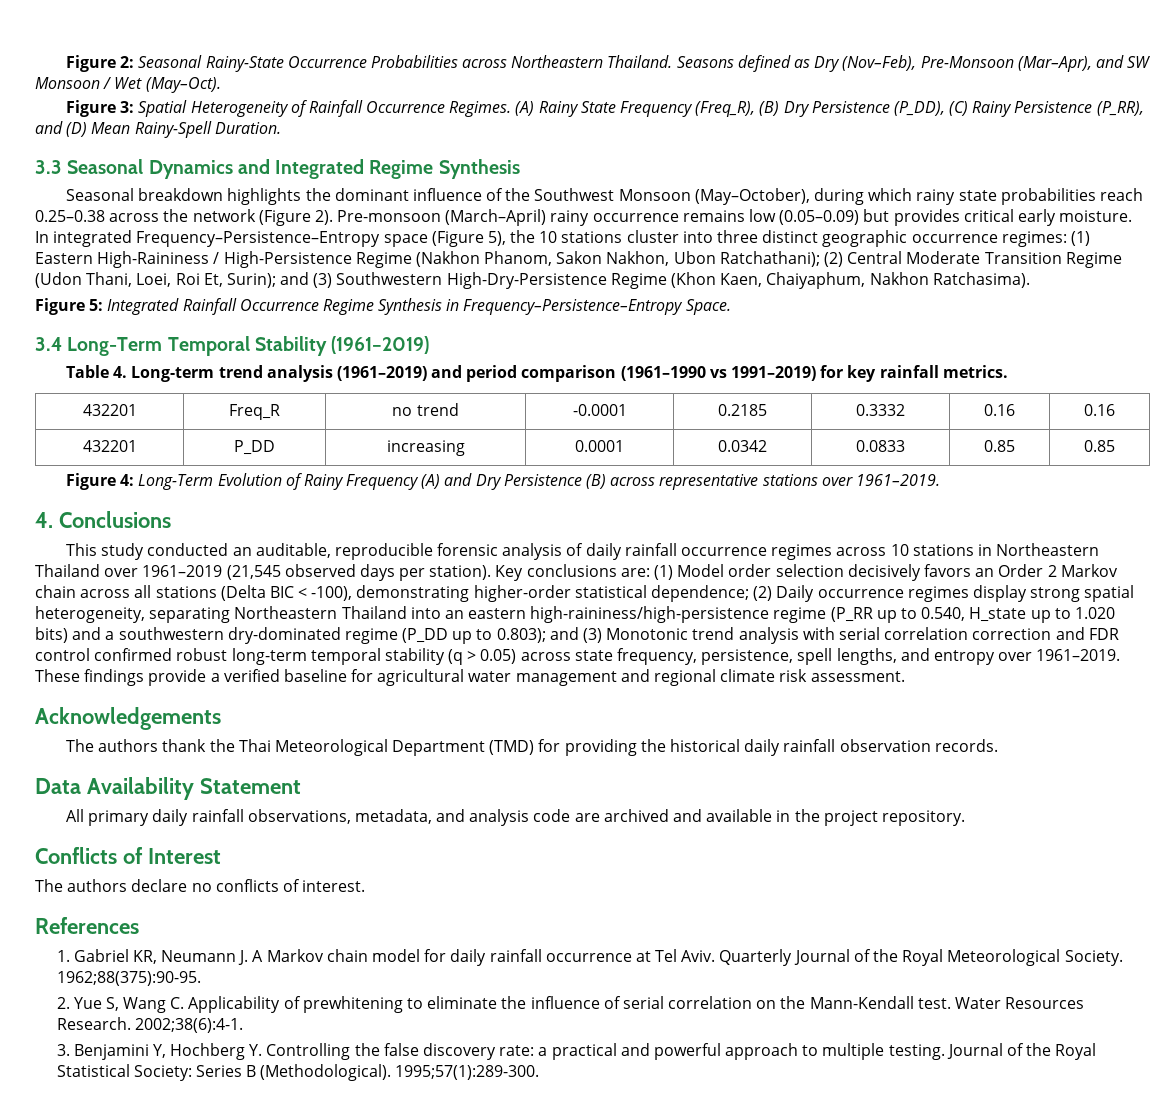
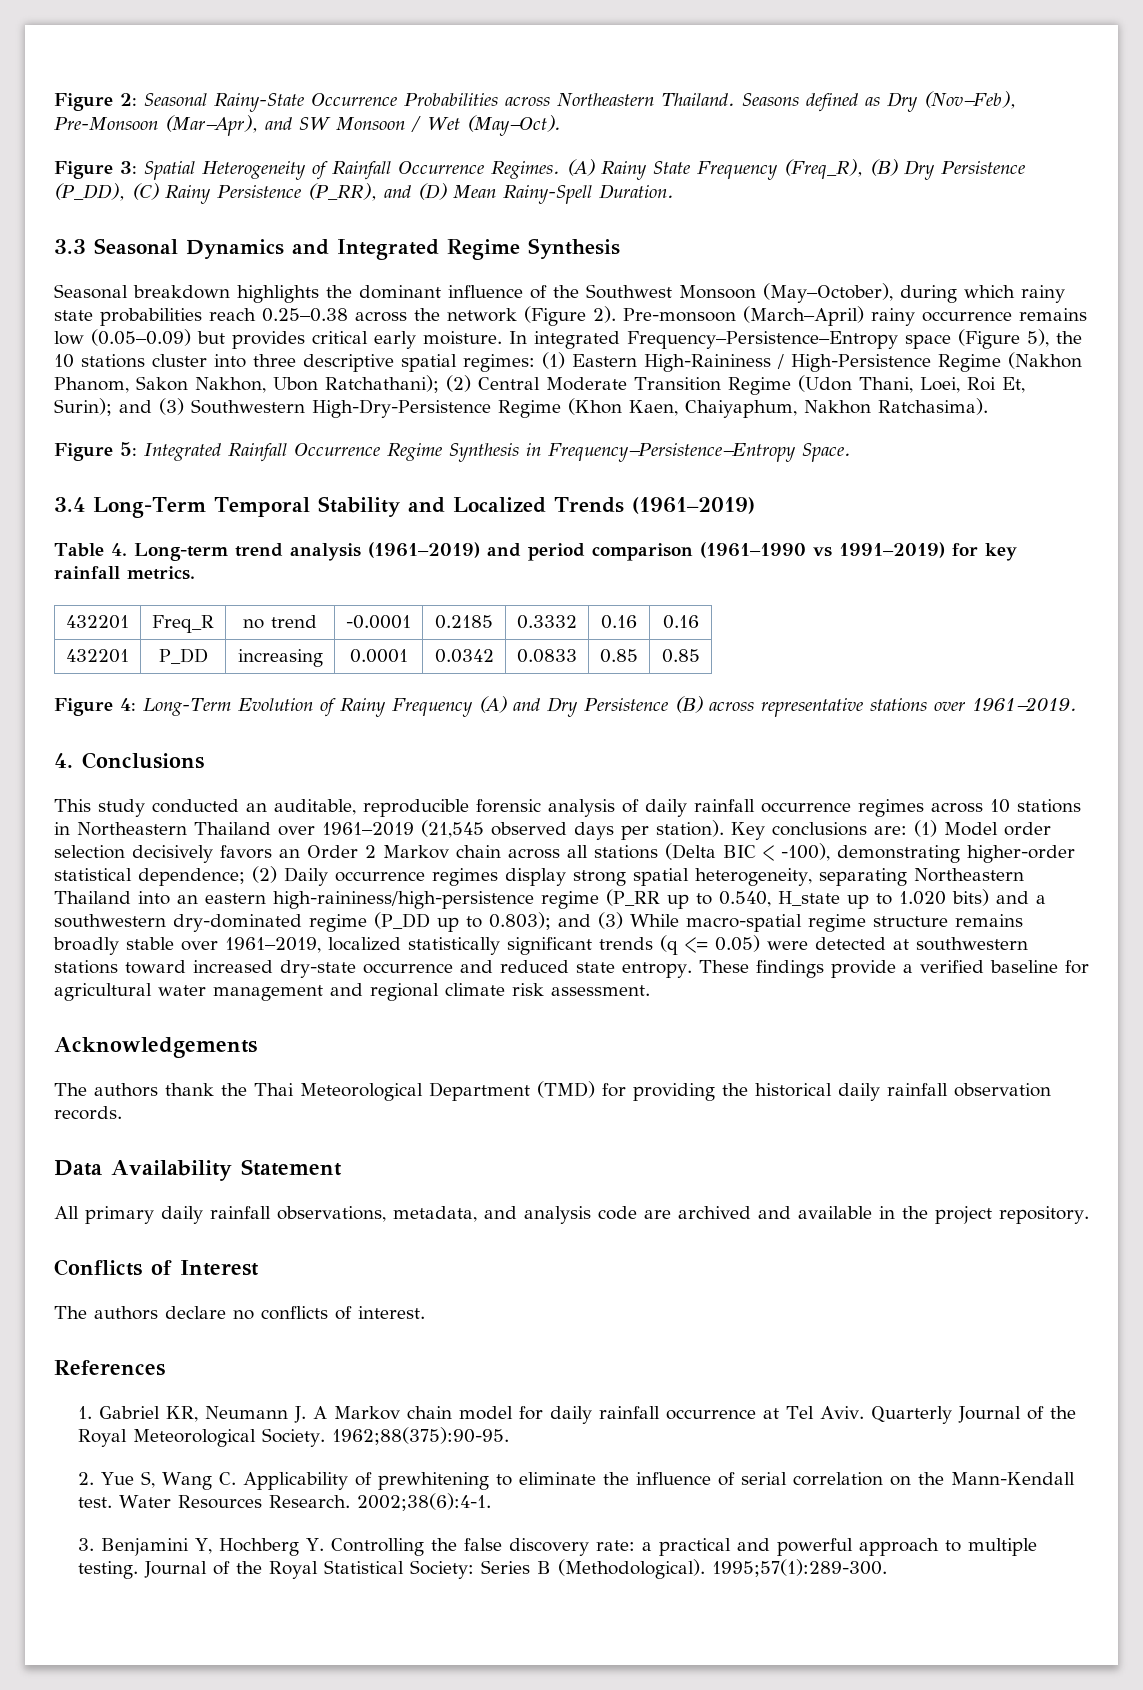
- In integrated Frequency–Persistence–Entropy space (Figure 5), the 10 stations cluster into three distinct geographic occurrence regimes: (1) Eastern High-Raininess / High-Persistence Regime (Nakhon Phanom, Sakon Nakhon, Ubon Ratchathani); (2) Central Moderate Transition Regime (Udon Thani, Loei, Roi Et, Surin); and (3) Southwestern High-Dry-Persistence Regime (Khon Kaen, Chaiyaphum, Nakhon Ratchasima).
+ In integrated Frequency–Persistence–Entropy space (Figure 5), the 10 stations cluster into three descriptive spatial regimes: (1) Eastern High-Raininess / High-Persistence Regime (Nakhon Phanom, Sakon Nakhon, Ubon Ratchathani); (2) Central Moderate Transition Regime (Udon Thani, Loei, Roi Et, Surin); and (3) Southwestern High-Dry-Persistence Regime (Khon Kaen, Chaiyaphum, Nakhon Ratchasima).
- 3.4 Long-Term Temporal Stability (1961–2019)
+ 3.4 Long-Term Temporal Stability and Localized Trends (1961–2019)
- and (3) Monotonic trend analysis with serial correlation correction and FDR control confirmed robust long-term temporal stability (q > 0.05) across state frequency, persistence, spell lengths, and entropy over 1961–2019.
+ and (3) While macro-spatial regime structure remains broadly stable over 1961–2019, localized statistically significant trends (q <= 0.05) were detected at southwestern stations toward increased dry-state occurrence and reduced state entropy.

